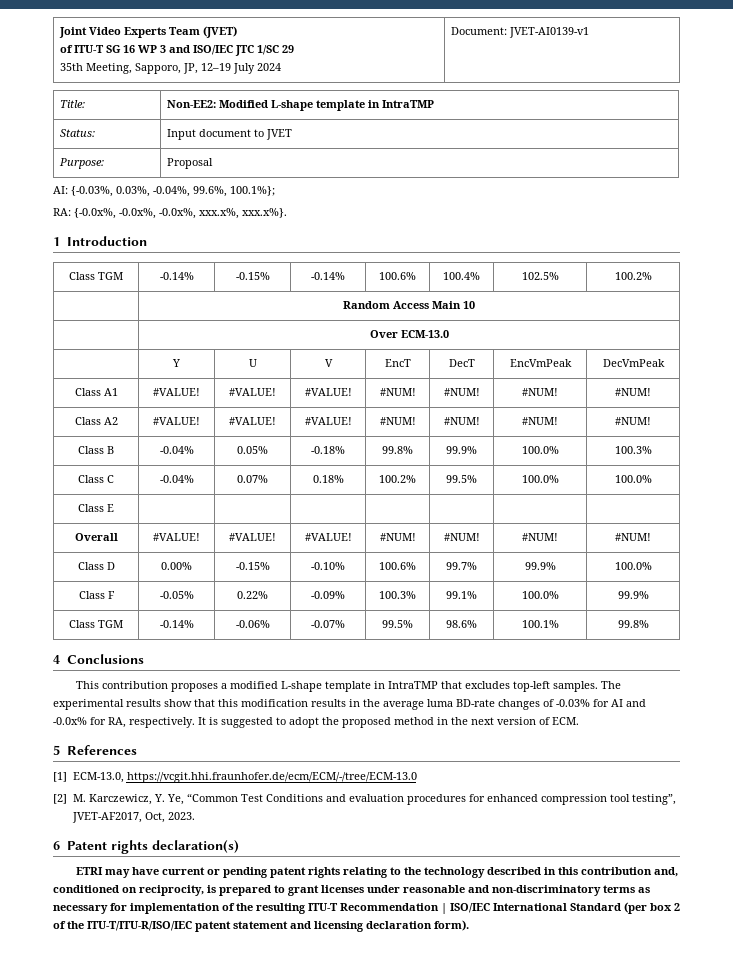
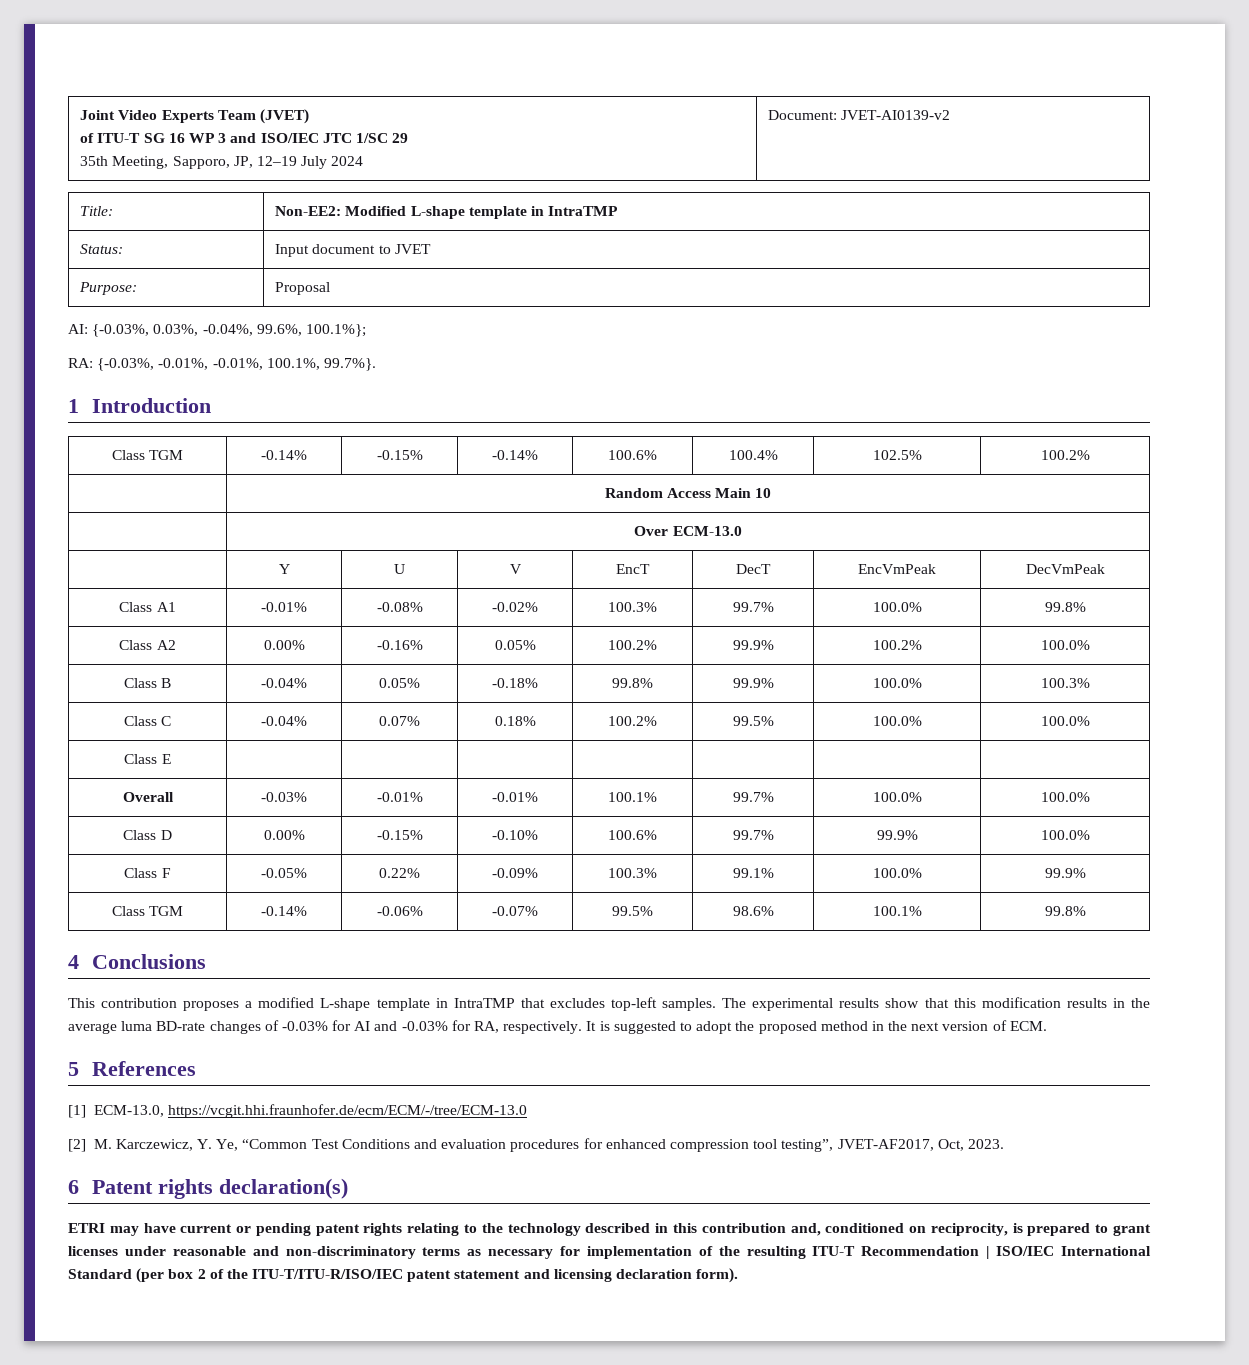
  Joint Video Experts Team (JVET)
  of ITU-T SG 16 WP 3 and ISO/IEC JTC 1/SC 29
- 35th Meeting, Sapporo, JP, 12–19 July 2024 | Document: JVET-AI0139-v1
+ 35th Meeting, Sapporo, JP, 12–19 July 2024 | Document: JVET-AI0139-v2
- RA: {-0.0x%, -0.0x%, -0.0x%, xxx.x%, xxx.x%}.
+ RA: {-0.03%, -0.01%, -0.01%, 100.1%, 99.7%}.
- Class A1 | #VALUE! | #VALUE! | #VALUE! | #NUM! | #NUM! | #NUM! | #NUM!
- Class A2 | #VALUE! | #VALUE! | #VALUE! | #NUM! | #NUM! | #NUM! | #NUM!
+ Class A1 | -0.01% | -0.08% | -0.02% | 100.3% | 99.7% | 100.0% | 99.8%
+ Class A2 | 0.00% | -0.16% | 0.05% | 100.2% | 99.9% | 100.2% | 100.0%
- Overall | #VALUE! | #VALUE! | #VALUE! | #NUM! | #NUM! | #NUM! | #NUM!
+ Overall | -0.03% | -0.01% | -0.01% | 100.1% | 99.7% | 100.0% | 100.0%
- The experimental results show that this modification results in the average luma BD-rate changes of -0.03% for AI and -0.0x% for RA, respectively.
+ The experimental results show that this modification results in the average luma BD-rate changes of -0.03% for AI and -0.03% for RA, respectively.

